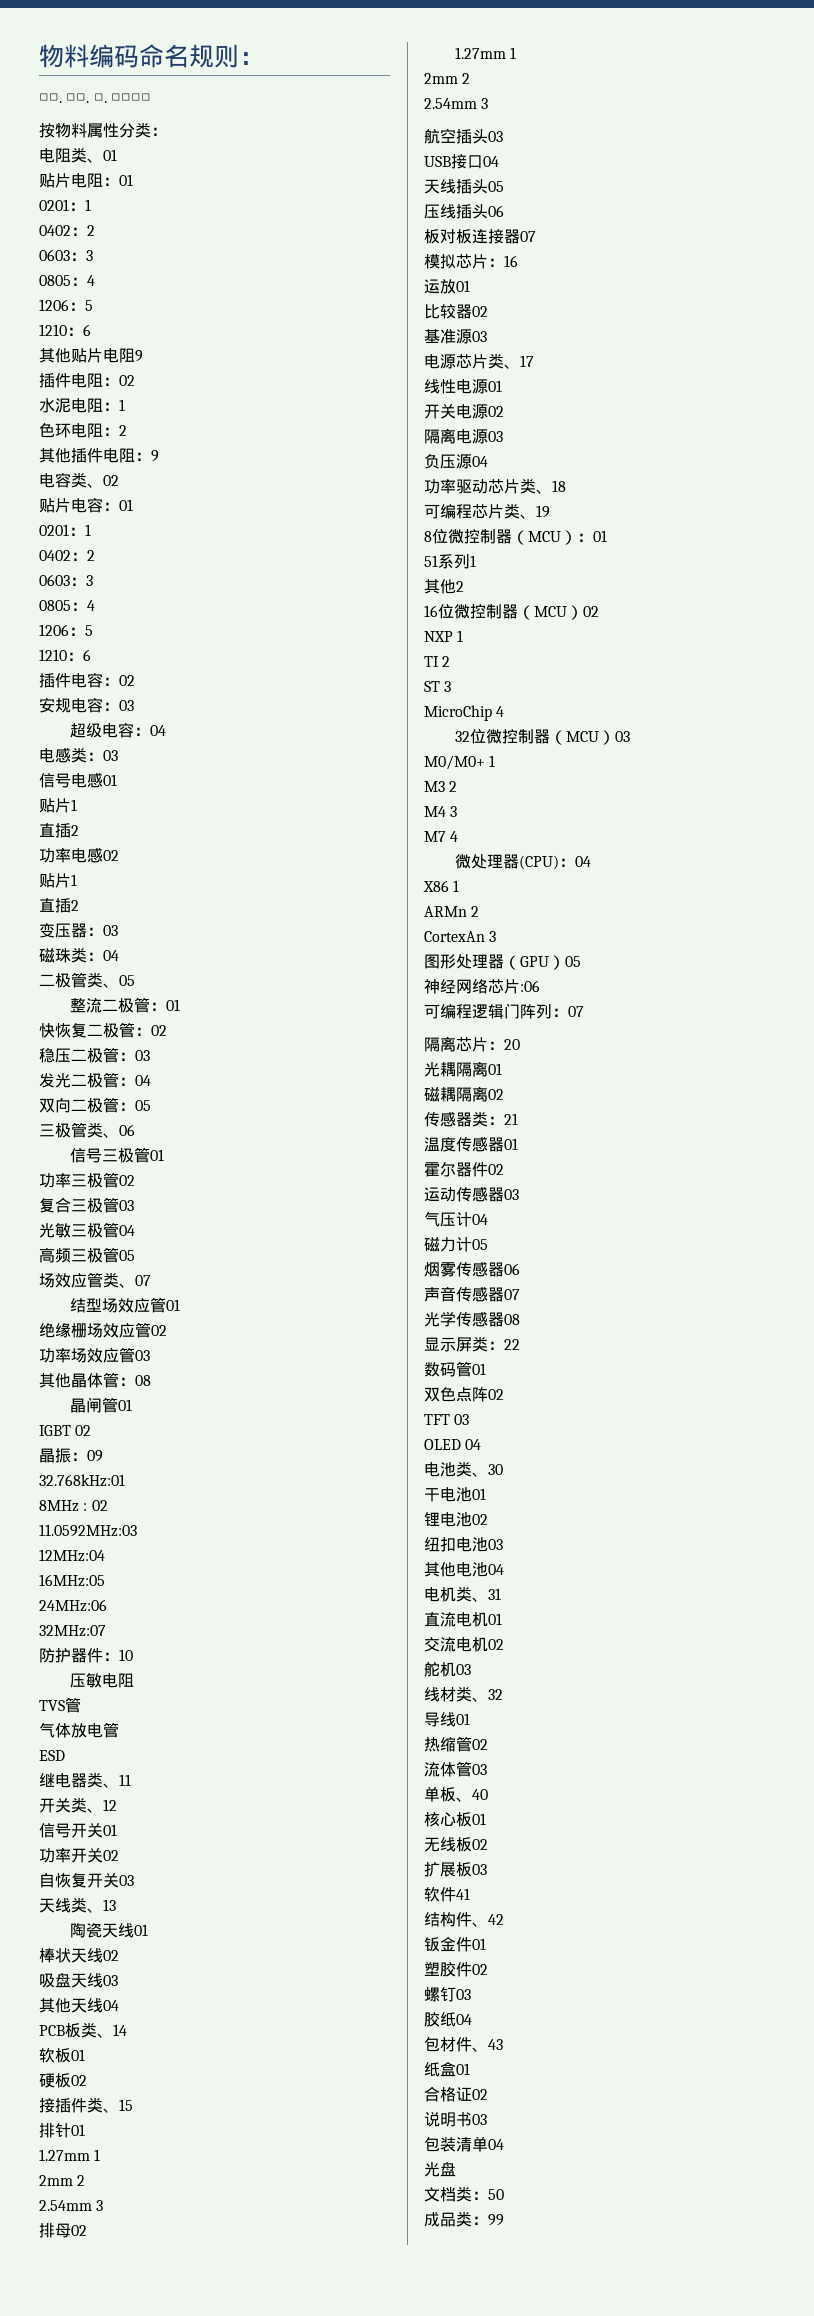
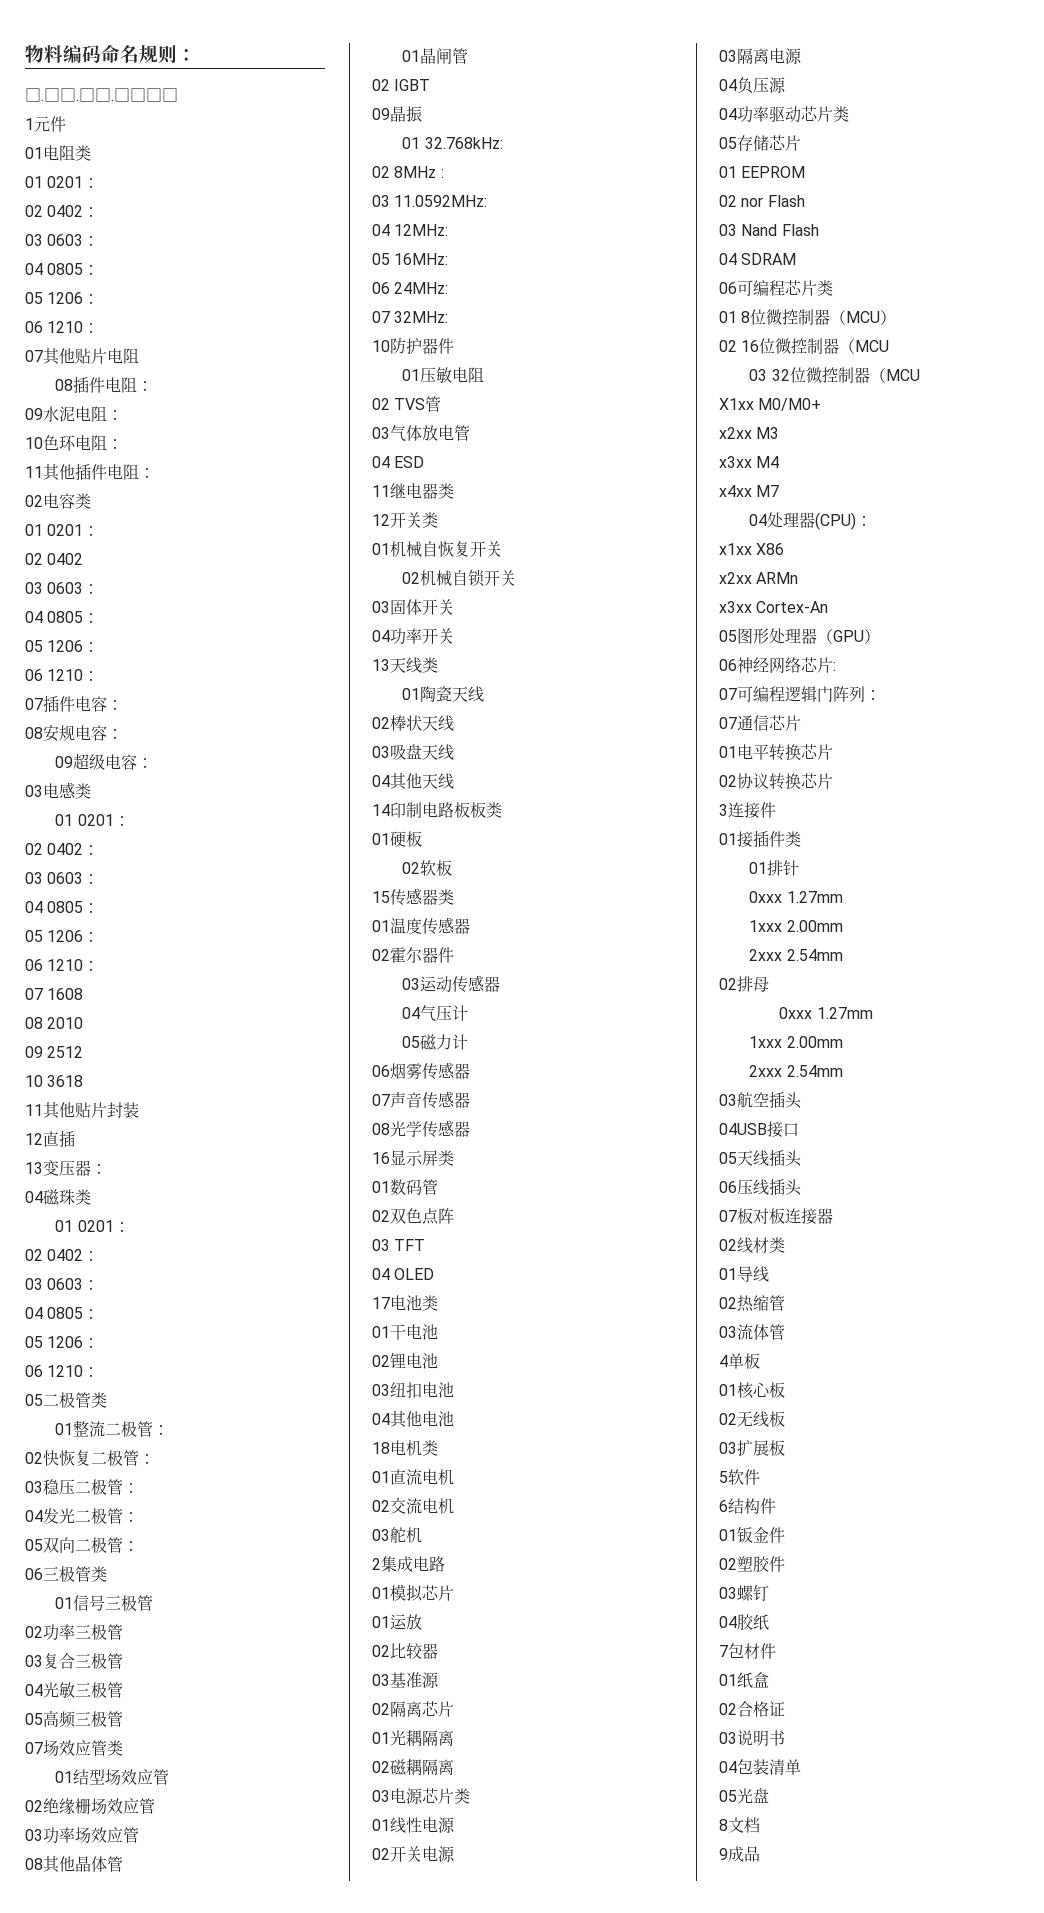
- □□. □□. □. □□□□
- 按物料属性分类：
- 电阻类、01
- 贴片电阻：01
- 0201：1
- 0402：2
- 0603：3
- 0805：4
- 1206：5
- 1210：6
- 其他贴片电阻9
- 插件电阻：02
- 水泥电阻：1
- 色环电阻：2
- 其他插件电阻：9
- 电容类、02
- 贴片电容：01
- 0201：1
- 0402：2
- 0603：3
- 0805：4
- 1206：5
- 1210：6
- 插件电容：02
- 安规电容：03
- 超级电容：04
- 电感类：03
- 信号电感01
- 贴片1
- 直插2
- 功率电感02
- 贴片1
- 直插2
- 变压器：03
- 磁珠类：04
- 二极管类、05
- 整流二极管：01
- 快恢复二极管：02
- 稳压二极管：03
- 发光二极管：04
- 双向二极管：05
- 三极管类、06
- 信号三极管01
- 功率三极管02
- 复合三极管03
- 光敏三极管04
- 高频三极管05
- 场效应管类、07
- 结型场效应管01
- 绝缘栅场效应管02
- 功率场效应管03
- 其他晶体管：08
- 晶闸管01
- IGBT 02
- 晶振：09
- 32.768kHz:01
- 8MHz : 02
- 11.0592MHz:03
- 12MHz:04
- 16MHz:05
- 24MHz:06
- 32MHz:07
- 防护器件：10
- 压敏电阻
+ □.□□.□□.□□□□
+ 1元件
+ 01电阻类
+ 01 0201：
+ 02 0402：
+ 03 0603：
+ 04 0805：
+ 05 1206：
+ 06 1210：
+ 07其他贴片电阻
+ 08插件电阻：
+ 09水泥电阻：
+ 10色环电阻：
+ 11其他插件电阻：
+ 02电容类
+ 01 0201：
+ 02 0402
+ 03 0603：
+ 04 0805：
+ 05 1206：
+ 06 1210：
+ 07插件电容：
+ 08安规电容：
+ 09超级电容：
+ 03电感类
+ 01 0201：
+ 02 0402：
+ 03 0603：
+ 04 0805：
+ 05 1206：
+ 06 1210：
+ 07 1608
+ 08 2010
+ 09 2512
+ 10 3618
+ 11其他贴片封装
+ 12直插
+ 13变压器：
+ 04磁珠类
+ 01 0201：
+ 02 0402：
+ 03 0603：
+ 04 0805：
+ 05 1206：
+ 06 1210：
+ 05二极管类
+ 01整流二极管：
+ 02快恢复二极管：
+ 03稳压二极管：
+ 04发光二极管：
+ 05双向二极管：
+ 06三极管类
+ 01信号三极管
+ 02功率三极管
+ 03复合三极管
+ 04光敏三极管
+ 05高频三极管
+ 07场效应管类
+ 01结型场效应管
+ 02绝缘栅场效应管
+ 03功率场效应管
+ 08其他晶体管
+ 01晶闸管
+ 02 IGBT
+ 09晶振
+ 01 32.768kHz:
+ 02 8MHz :
+ 03 11.0592MHz:
+ 04 12MHz:
+ 05 16MHz:
+ 06 24MHz:
+ 07 32MHz:
+ 10防护器件
+ 01压敏电阻
- TVS管
+ 02 TVS管
- 气体放电管
+ 03气体放电管
- ESD
+ 04 ESD
- 继电器类、11
- 开关类、12
- 信号开关01
- 功率开关02
- 自恢复开关03
- 天线类、13
- 陶瓷天线01
- 棒状天线02
- 吸盘天线03
- 其他天线04
- PCB板类、14
- 软板01
- 硬板02
- 接插件类、15
- 排针01
- 1.27mm 1
- 2mm 2
- 2.54mm 3
- 排母02
- 1.27mm 1
- 2mm 2
- 2.54mm 3
- 航空插头03
- USB接口04
- 天线插头05
- 压线插头06
- 板对板连接器07
- 模拟芯片：16
- 运放01
- 比较器02
- 基准源03
- 电源芯片类、17
- 线性电源01
- 开关电源02
- 隔离电源03
- 负压源04
- 功率驱动芯片类、18
- 可编程芯片类、19
- 8位微控制器（MCU）：01
- 51系列1
- 其他2
- 16位微控制器（MCU）02
- NXP 1
- TI 2
- ST 3
- MicroChip 4
- 32位微控制器（MCU）03
- M0/M0+ 1
- M3 2
- M4 3
- M7 4
- 微处理器(CPU)：04
- X86 1
- ARMn 2
- CortexAn 3
- 图形处理器（GPU）05
- 神经网络芯片:06
- 可编程逻辑门阵列：07
- 隔离芯片：20
- 光耦隔离01
- 磁耦隔离02
- 传感器类：21
- 温度传感器01
- 霍尔器件02
- 运动传感器03
- 气压计04
- 磁力计05
- 烟雾传感器06
- 声音传感器07
- 光学传感器08
- 显示屏类：22
- 数码管01
- 双色点阵02
- TFT 03
- OLED 04
- 电池类、30
- 干电池01
- 锂电池02
- 纽扣电池03
- 其他电池04
- 电机类、31
- 直流电机01
- 交流电机02
- 舵机03
- 线材类、32
- 导线01
- 热缩管02
- 流体管03
- 单板、40
- 核心板01
- 无线板02
- 扩展板03
- 软件41
- 结构件、42
- 钣金件01
- 塑胶件02
- 螺钉03
- 胶纸04
- 包材件、43
- 纸盒01
- 合格证02
- 说明书03
- 包装清单04
- 光盘
+ 11继电器类
+ 12开关类
+ 01机械自恢复开关
+ 02机械自锁开关
+ 03固体开关
+ 04功率开关
+ 13天线类
+ 01陶瓷天线
+ 02棒状天线
+ 03吸盘天线
+ 04其他天线
+ 14印制电路板板类
+ 01硬板
+ 02软板
+ 15传感器类
+ 01温度传感器
+ 02霍尔器件
+ 03运动传感器
+ 04气压计
+ 05磁力计
+ 06烟雾传感器
+ 07声音传感器
+ 08光学传感器
+ 16显示屏类
+ 01数码管
+ 02双色点阵
+ 03 TFT
+ 04 OLED
+ 17电池类
+ 01干电池
+ 02锂电池
+ 03纽扣电池
+ 04其他电池
+ 18电机类
+ 01直流电机
+ 02交流电机
+ 03舵机
+ 2集成电路
+ 01模拟芯片
+ 01运放
+ 02比较器
+ 03基准源
+ 02隔离芯片
+ 01光耦隔离
+ 02磁耦隔离
+ 03电源芯片类
+ 01线性电源
+ 02开关电源
+ 03隔离电源
+ 04负压源
+ 04功率驱动芯片类
+ 05存储芯片
+ 01 EEPROM
+ 02 nor Flash
+ 03 Nand Flash
+ 04 SDRAM
+ 06可编程芯片类
+ 01 8位微控制器（MCU）
+ 02 16位微控制器（MCU
+ 03 32位微控制器（MCU
+ X1xx M0/M0+
+ x2xx M3
+ x3xx M4
+ x4xx M7
+ 04处理器(CPU)：
+ x1xx X86
+ x2xx ARMn
+ x3xx Cortex-An
+ 05图形处理器（GPU）
+ 06神经网络芯片:
+ 07可编程逻辑门阵列：
+ 07通信芯片
+ 01电平转换芯片
+ 02协议转换芯片
+ 3连接件
+ 01接插件类
+ 01排针
+ 0xxx 1.27mm
+ 1xxx 2.00mm
+ 2xxx 2.54mm
+ 02排母
+ 0xxx 1.27mm
+ 1xxx 2.00mm
+ 2xxx 2.54mm
+ 03航空插头
+ 04USB接口
+ 05天线插头
+ 06压线插头
+ 07板对板连接器
+ 02线材类
+ 01导线
+ 02热缩管
+ 03流体管
+ 4单板
+ 01核心板
+ 02无线板
+ 03扩展板
+ 5软件
+ 6结构件
+ 01钣金件
+ 02塑胶件
+ 03螺钉
+ 04胶纸
+ 7包材件
+ 01纸盒
+ 02合格证
+ 03说明书
+ 04包装清单
+ 05光盘
- 文档类：50
- 成品类：99
+ 8文档
+ 9成品

